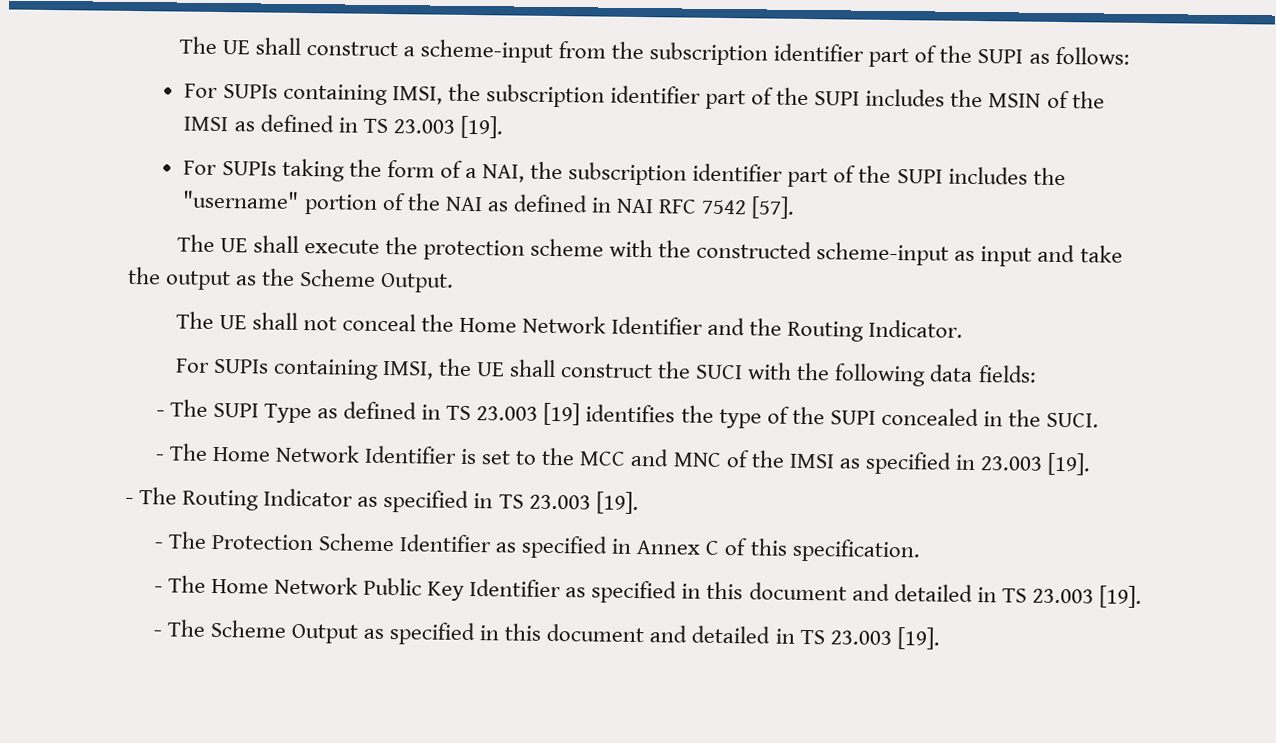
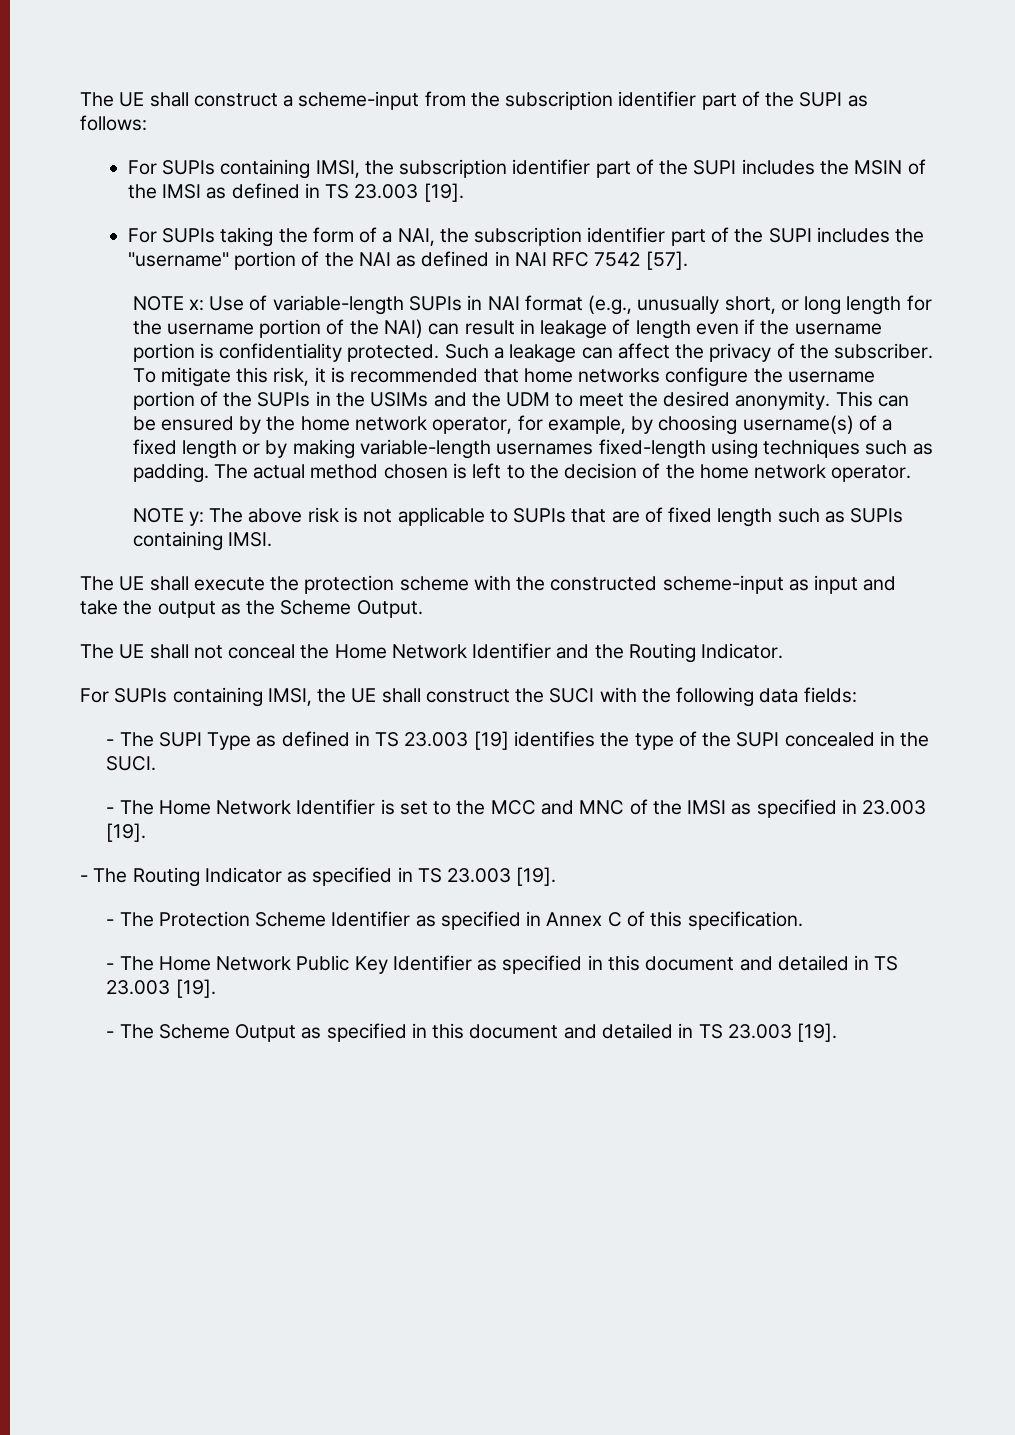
+ NOTE x: Use of variable-length SUPIs in NAI format (e.g., unusually short, or long length for the username portion of the NAI) can result in leakage of length even if the username portion is confidentiality protected. Such a leakage can affect the privacy of the subscriber. To mitigate this risk, it is recommended that home networks configure the username portion of the SUPIs in the USIMs and the UDM to meet the desired anonymity. This can be ensured by the home network operator, for example, by choosing username(s) of a fixed length or by making variable-length usernames fixed-length using techniques such as padding. The actual method chosen is left to the decision of the home network operator.
+ NOTE y: The above risk is not applicable to SUPIs that are of fixed length such as SUPIs containing IMSI.

